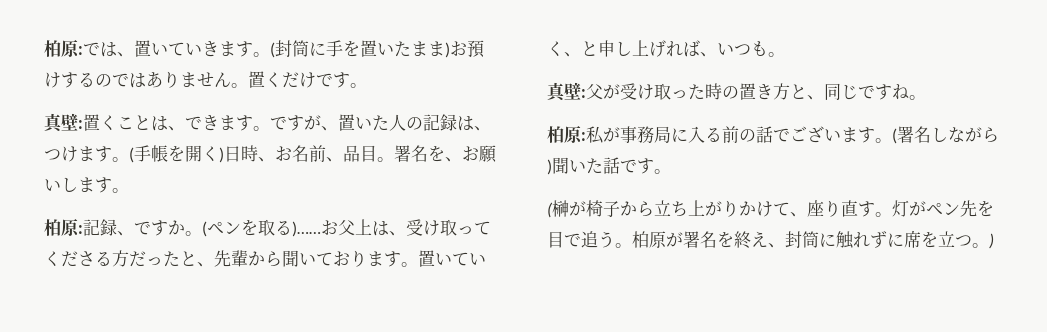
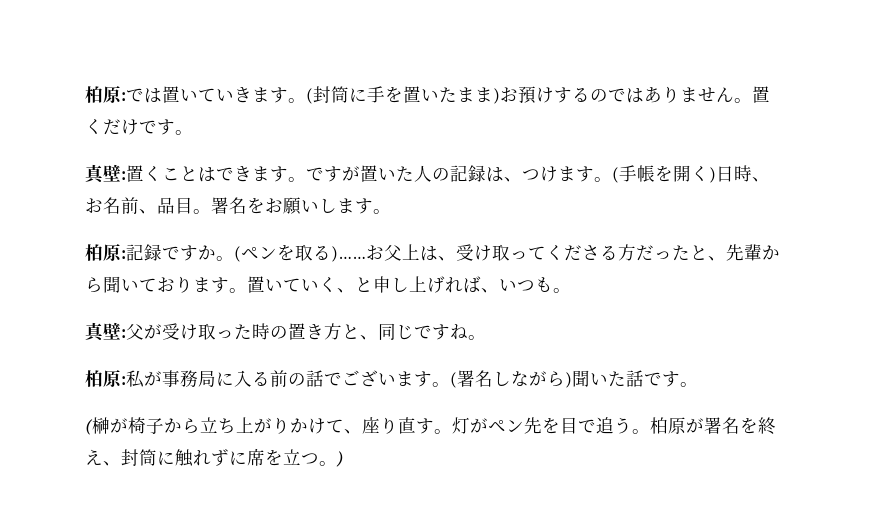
- 柏原:では、置いていきます。
+ 柏原:では置いていきます。
- 真壁:置くことは、できます。
+ 真壁:置くことはできます。
- ですが、置いた人の記録は、つけます。
+ ですが置いた人の記録は、つけます。
- 署名を、お願いします。
+ 署名をお願いします。
- 柏原:記録、ですか。
+ 柏原:記録ですか。

